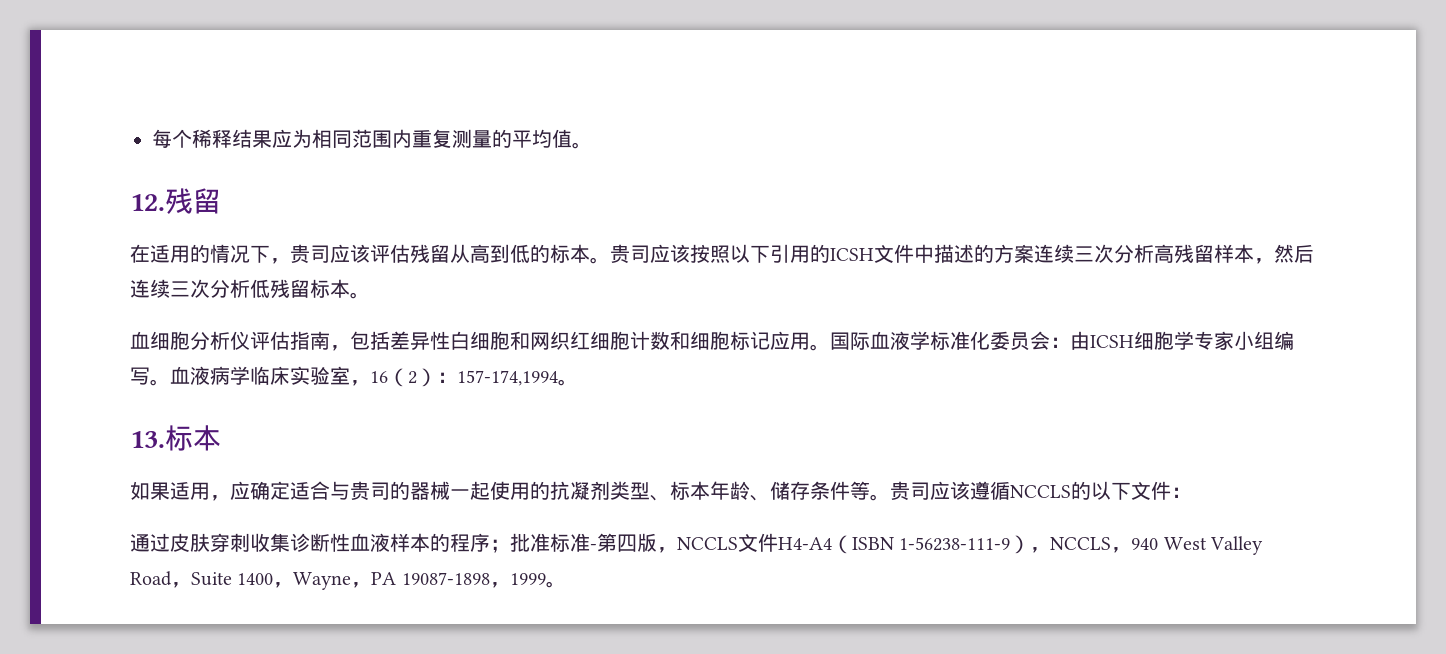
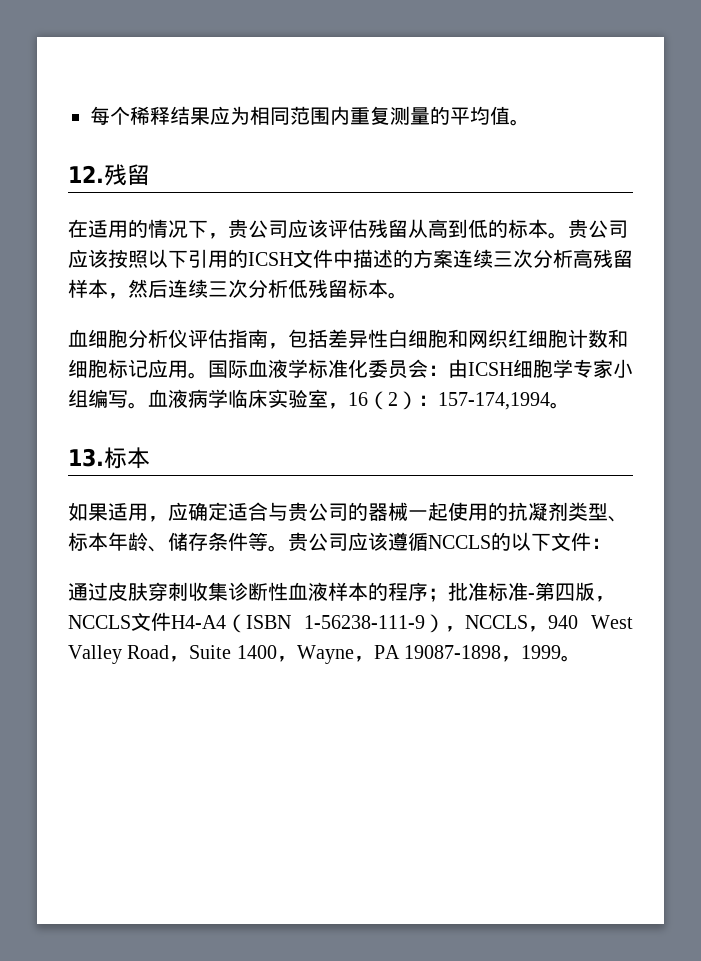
- 在适用的情况下，贵司应该评估残留从高到低的标本。
+ 在适用的情况下，贵公司应该评估残留从高到低的标本。
- 贵司应该按照以下引用的ICSH文件中描述的方案连续三次分析高残留样本，然后连续三次分析低残留标本。
+ 贵公司应该按照以下引用的ICSH文件中描述的方案连续三次分析高残留样本，然后连续三次分析低残留标本。
- 如果适用，应确定适合与贵司的器械一起使用的抗凝剂类型、标本年龄、储存条件等。
+ 如果适用，应确定适合与贵公司的器械一起使用的抗凝剂类型、标本年龄、储存条件等。
- 贵司应该遵循NCCLS的以下文件：
+ 贵公司应该遵循NCCLS的以下文件：

